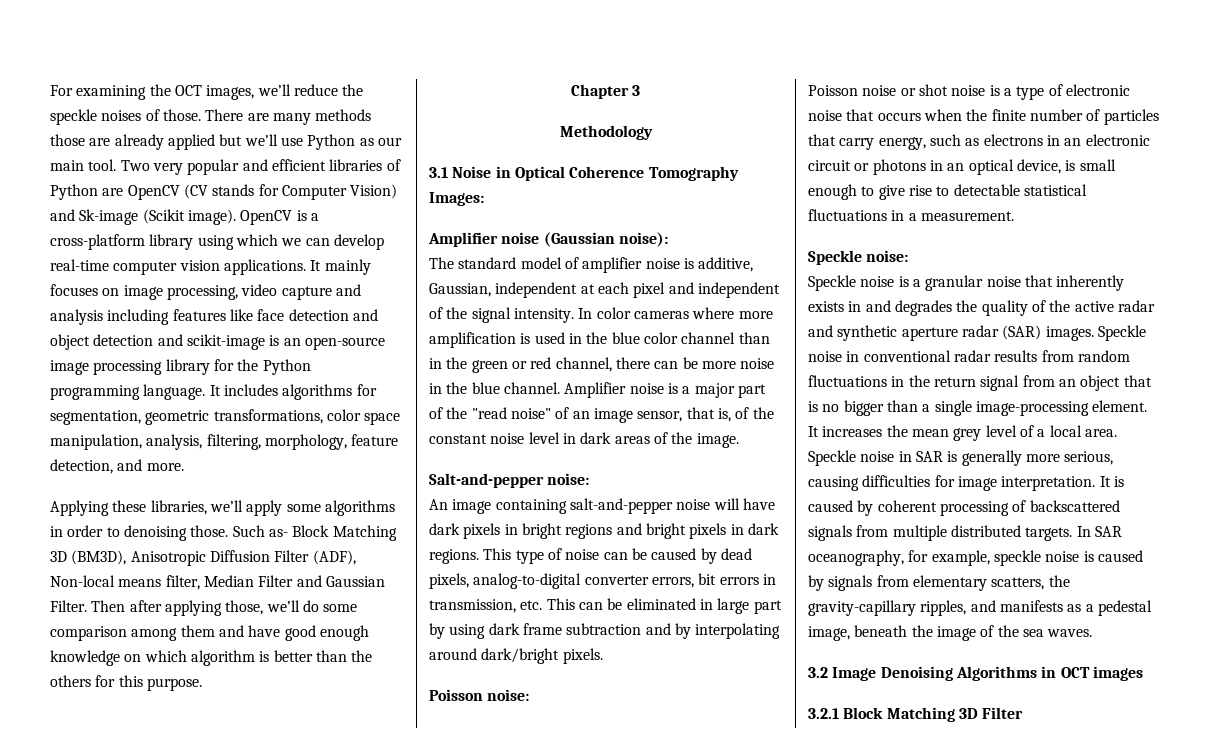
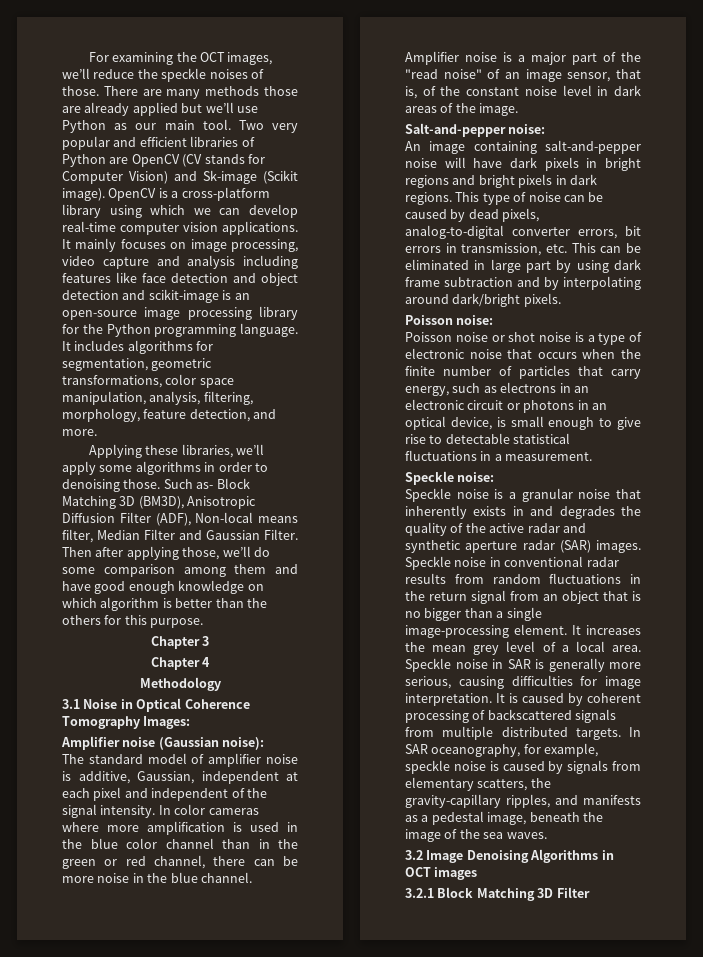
+ Chapter 4

